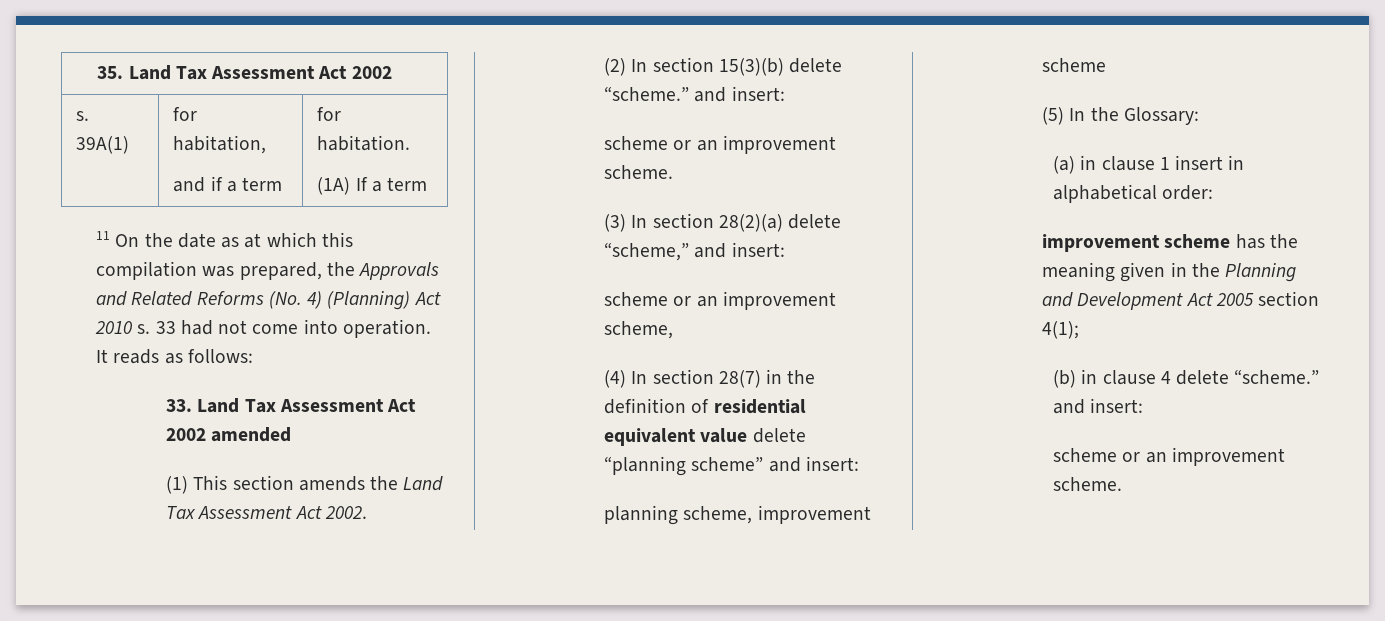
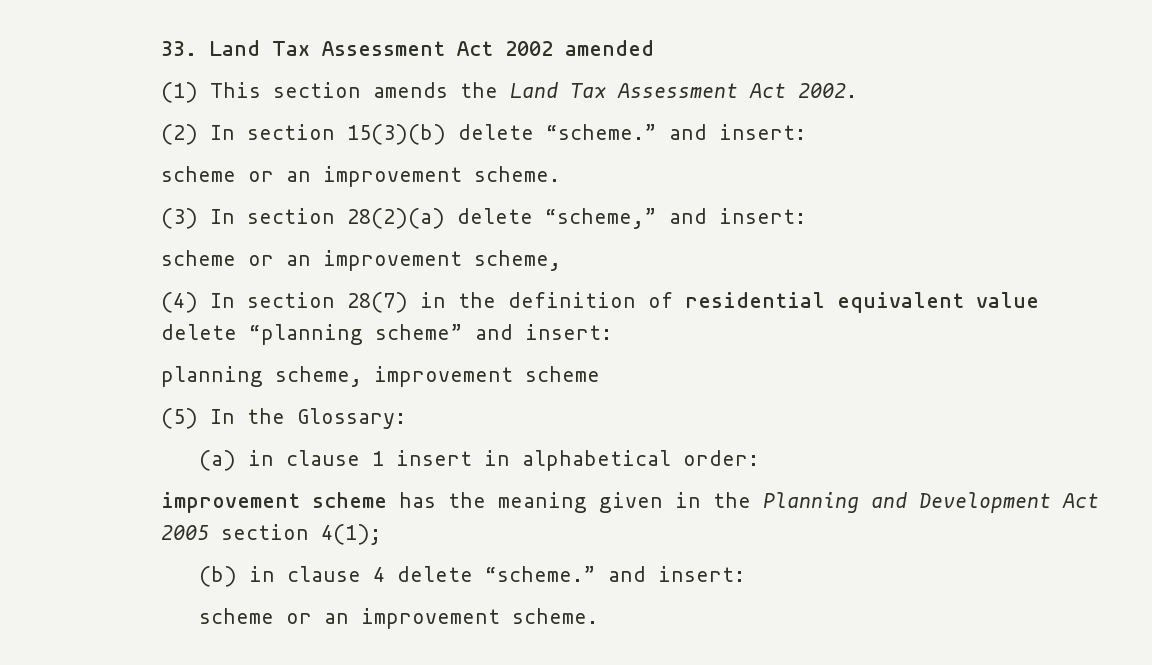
- 35. Land Tax Assessment Act 2002
- s. 39A(1) | for habitation,
- and if a term | for habitation.
- (1A) If a term
- 11 On the date as at which this compilation was prepared, the Approvals and Related Reforms (No. 4) (Planning) Act 2010 s. 33 had not come into operation. It reads as follows:

